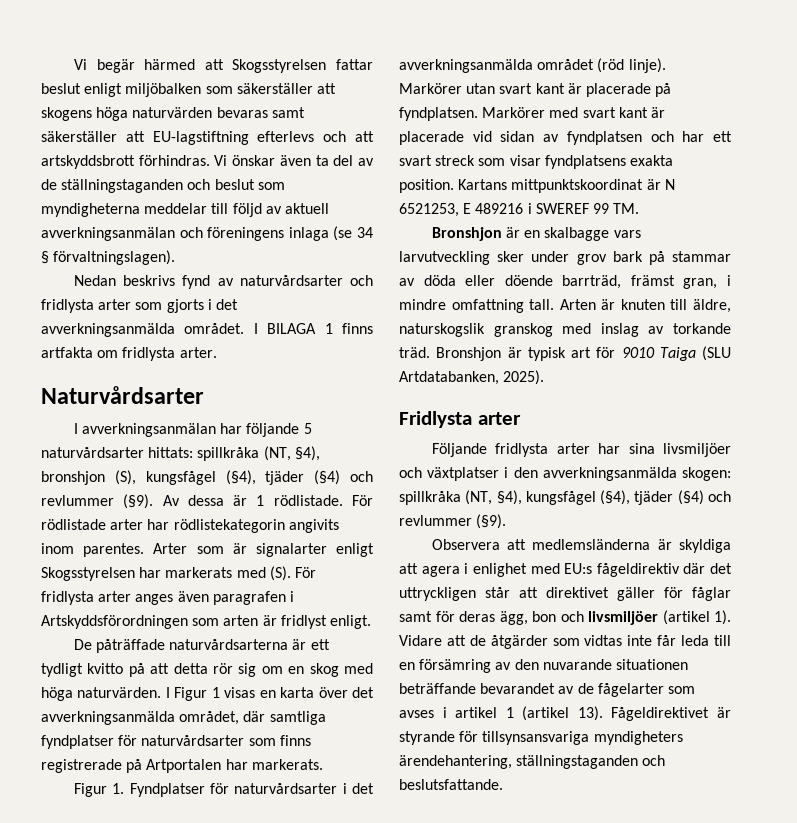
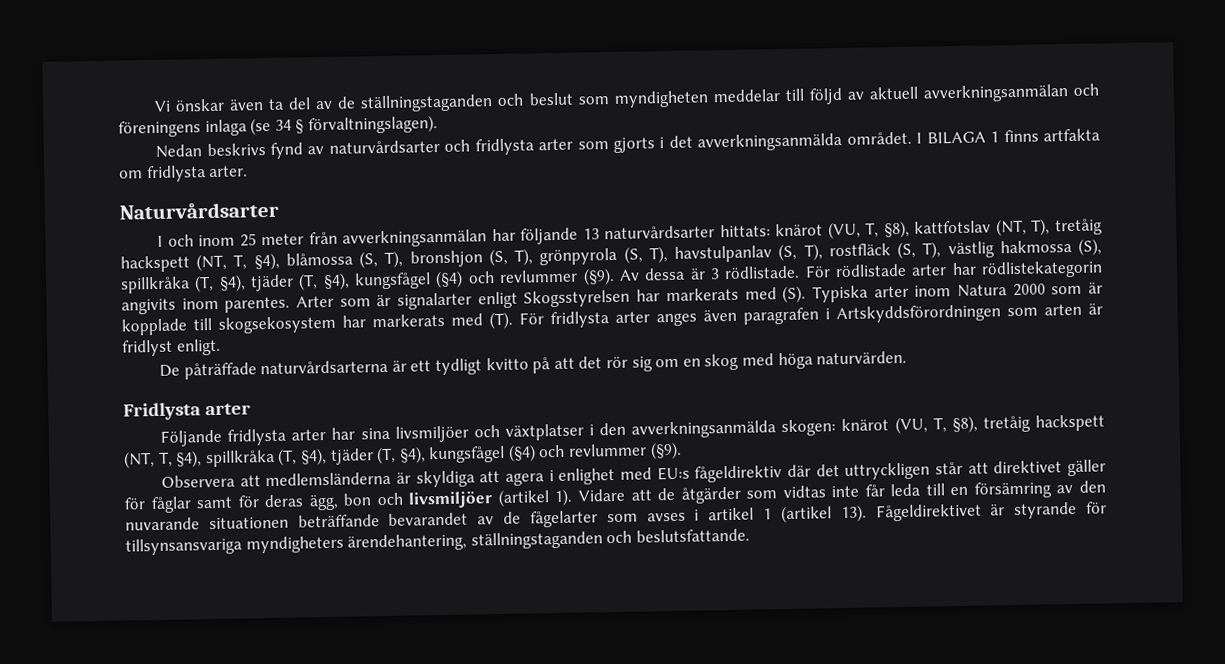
- Vi begär härmed att Skogsstyrelsen fattar beslut enligt miljöbalken som säkerställer att skogens höga naturvärden bevaras samt säkerställer att EU-lagstiftning efterlevs och att artskyddsbrott förhindras. Vi önskar även ta del av de ställningstaganden och beslut som myndigheterna meddelar till följd av aktuell avverkningsanmälan och föreningens inlaga (se 34 § förvaltningslagen).
+ Vi önskar även ta del av de ställningstaganden och beslut som myndigheten meddelar till följd av aktuell avverkningsanmälan och föreningens inlaga (se 34 § förvaltningslagen).
- I avverkningsanmälan har följande 5 naturvårdsarter hittats: spillkråka (NT, §4), bronshjon (S), kungsfågel (§4), tjäder (§4) och revlummer (§9).
+ I och inom 25 meter från avverkningsanmälan har följande 13 naturvårdsarter hittats: knärot (VU, T, §8), kattfotslav (NT, T), tretåig hackspett (NT, T, §4), blåmossa (S, T), bronshjon (S, T), grönpyrola (S, T), havstulpanlav (S, T), rostfläck (S, T), västlig hakmossa (S), spillkråka (T, §4), tjäder (T, §4), kungsfågel (§4) och revlummer (§9).
- Av dessa är 1 rödlistade.
+ Av dessa är 3 rödlistade.
- Arter som är signalarter enligt Skogsstyrelsen har markerats med (S). För fridlysta arter anges även paragrafen i Artskyddsförordningen som arten är fridlyst enligt.
+ Arter som är signalarter enligt Skogsstyrelsen har markerats med (S). Typiska arter inom Natura 2000 som är kopplade till skogsekosystem har markerats med (T). För fridlysta arter anges även paragrafen i Artskyddsförordningen som arten är fridlyst enligt.
- De påträffade naturvårdsarterna är ett tydligt kvitto på att detta rör sig om en skog med höga naturvärden. I Figur 1 visas en karta över det avverkningsanmälda området, där samtliga fyndplatser för naturvårdsarter som finns registrerade på Artportalen har markerats.
- Figur 1. Fyndplatser för naturvårdsarter i det avverkningsanmälda området (röd linje). Markörer utan svart kant är placerade på fyndplatsen. Markörer med svart kant är placerade vid sidan av fyndplatsen och har ett svart streck som visar fyndplatsens exakta position. Kartans mittpunktskoordinat är N 6521253, E 489216 i SWEREF 99 TM.
- Bronshjon är en skalbagge vars larvutveckling sker under grov bark på stammar av döda eller döende barrträd, främst gran, i mindre omfattning tall. Arten är knuten till äldre, naturskogslik granskog med inslag av torkande träd. Bronshjon är typisk art för 9010 Taiga (SLU Artdatabanken, 2025).
+ De påträffade naturvårdsarterna är ett tydligt kvitto på att det rör sig om en skog med höga naturvärden.
- Följande fridlysta arter har sina livsmiljöer och växtplatser i den avverkningsanmälda skogen: spillkråka (NT, §4), kungsfågel (§4), tjäder (§4) och revlummer (§9).
+ Följande fridlysta arter har sina livsmiljöer och växtplatser i den avverkningsanmälda skogen: knärot (VU, T, §8), tretåig hackspett (NT, T, §4), spillkråka (T, §4), tjäder (T, §4), kungsfågel (§4) och revlummer (§9).

